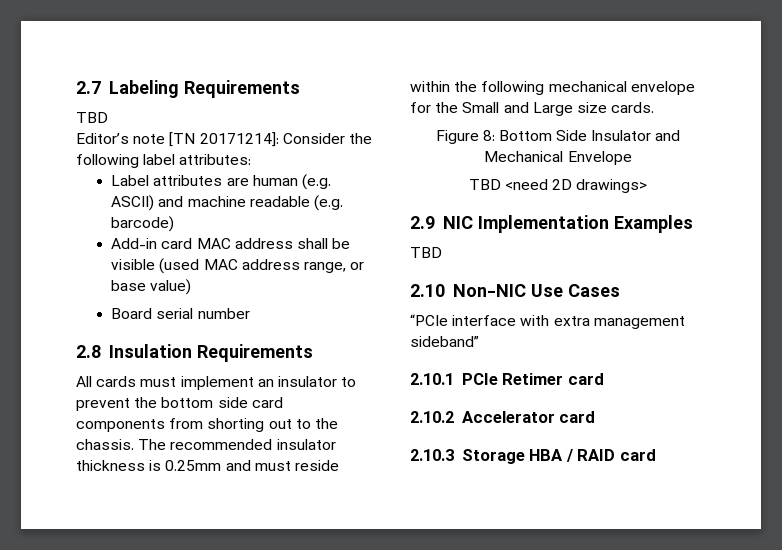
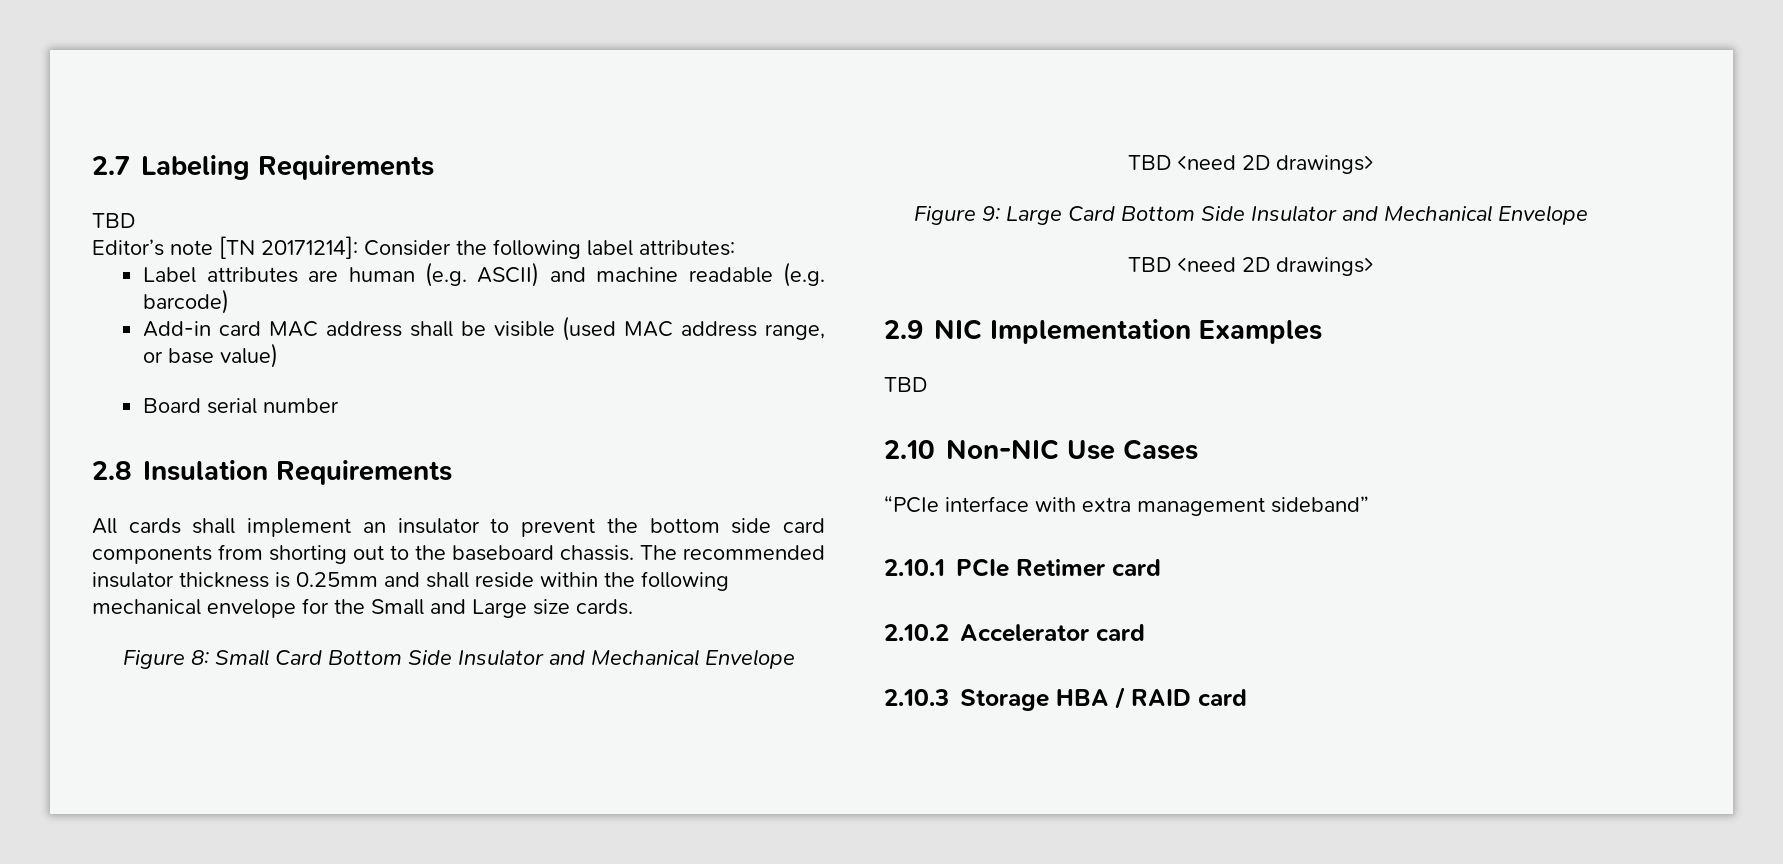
- All cards must implement an insulator to prevent the bottom side card components from shorting out to the chassis.
+ All cards shall implement an insulator to prevent the bottom side card components from shorting out to the baseboard chassis.
- The recommended insulator thickness is 0.25mm and must reside within the following mechanical envelope for the Small and Large size cards.
+ The recommended insulator thickness is 0.25mm and shall reside within the following mechanical envelope for the Small and Large size cards.
- Figure 8: Bottom Side Insulator and Mechanical Envelope
+ Figure 8: Small Card Bottom Side Insulator and Mechanical Envelope
+ TBD <need 2D drawings>
+ Figure 9: Large Card Bottom Side Insulator and Mechanical Envelope

